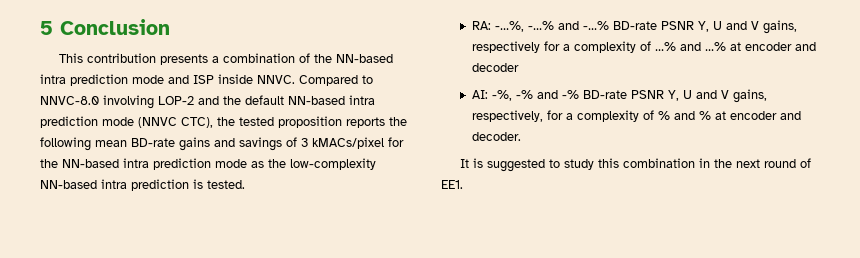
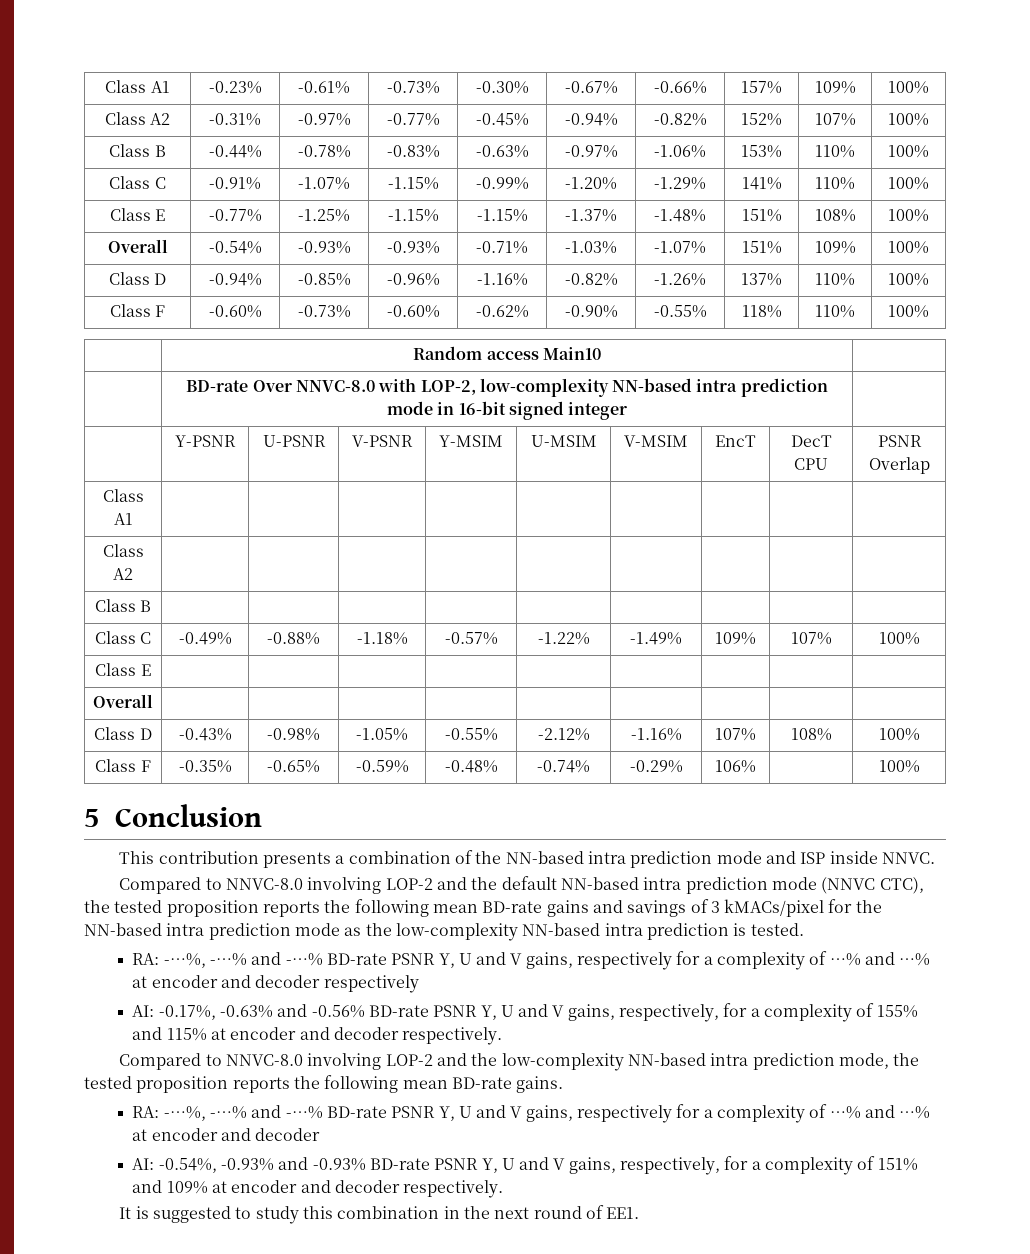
+ Class A1 | -0.23% | -0.61% | -0.73% | -0.30% | -0.67% | -0.66% | 157% | 109% | 100%
+ Class A2 | -0.31% | -0.97% | -0.77% | -0.45% | -0.94% | -0.82% | 152% | 107% | 100%
+ Class B | -0.44% | -0.78% | -0.83% | -0.63% | -0.97% | -1.06% | 153% | 110% | 100%
+ Class C | -0.91% | -1.07% | -1.15% | -0.99% | -1.20% | -1.29% | 141% | 110% | 100%
+ Class E | -0.77% | -1.25% | -1.15% | -1.15% | -1.37% | -1.48% | 151% | 108% | 100%
+ Overall | -0.54% | -0.93% | -0.93% | -0.71% | -1.03% | -1.07% | 151% | 109% | 100%
+ Class D | -0.94% | -0.85% | -0.96% | -1.16% | -0.82% | -1.26% | 137% | 110% | 100%
+ Class F | -0.60% | -0.73% | -0.60% | -0.62% | -0.90% | -0.55% | 118% | 110% | 100%
+ | Random access Main10 |
+ | BD-rate Over NNVC-8.0 with LOP-2, low-complexity NN-based intra prediction mode in 16-bit signed integer |
+ | Y-PSNR | U-PSNR | V-PSNR | Y-MSIM | U-MSIM | V-MSIM | EncT | DecT CPU | PSNR Overlap
+ Class A1 | | | | | | | | |
+ Class A2 | | | | | | | | |
+ Class B | | | | | | | | |
+ Class C | -0.49% | -0.88% | -1.18% | -0.57% | -1.22% | -1.49% | 109% | 107% | 100%
+ Class E | | | | | | | | |
+ Overall | | | | | | | | |
+ Class D | -0.43% | -0.98% | -1.05% | -0.55% | -2.12% | -1.16% | 107% | 108% | 100%
+ Class F | -0.35% | -0.65% | -0.59% | -0.48% | -0.74% | -0.29% | 106% | | 100%
- This contribution presents a combination of the NN-based intra prediction mode and ISP inside NNVC. Compared to NNVC-8.0 involving LOP-2 and the default NN-based intra prediction mode (NNVC CTC), the tested proposition reports the following mean BD-rate gains and savings of 3 kMACs/pixel for the NN-based intra prediction mode as the low-complexity NN-based intra prediction is tested.
+ This contribution presents a combination of the NN-based intra prediction mode and ISP inside NNVC.
+ Compared to NNVC-8.0 involving LOP-2 and the default NN-based intra prediction mode (NNVC CTC), the tested proposition reports the following mean BD-rate gains and savings of 3 kMACs/pixel for the NN-based intra prediction mode as the low-complexity NN-based intra prediction is tested.
+ RA: -…%, -…% and -…% BD-rate PSNR Y, U and V gains, respectively for a complexity of …% and …% at encoder and decoder respectively
+ AI: -0.17%, -0.63% and -0.56% BD-rate PSNR Y, U and V gains, respectively, for a complexity of 155% and 115% at encoder and decoder respectively.
+ Compared to NNVC-8.0 involving LOP-2 and the low-complexity NN-based intra prediction mode, the tested proposition reports the following mean BD-rate gains.
  RA: -…%, -…% and -…% BD-rate PSNR Y, U and V gains, respectively for a complexity of …% and …% at encoder and decoder
- AI: -%, -% and -% BD-rate PSNR Y, U and V gains, respectively, for a complexity of % and % at encoder and decoder.
+ AI: -0.54%, -0.93% and -0.93% BD-rate PSNR Y, U and V gains, respectively, for a complexity of 151% and 109% at encoder and decoder respectively.

